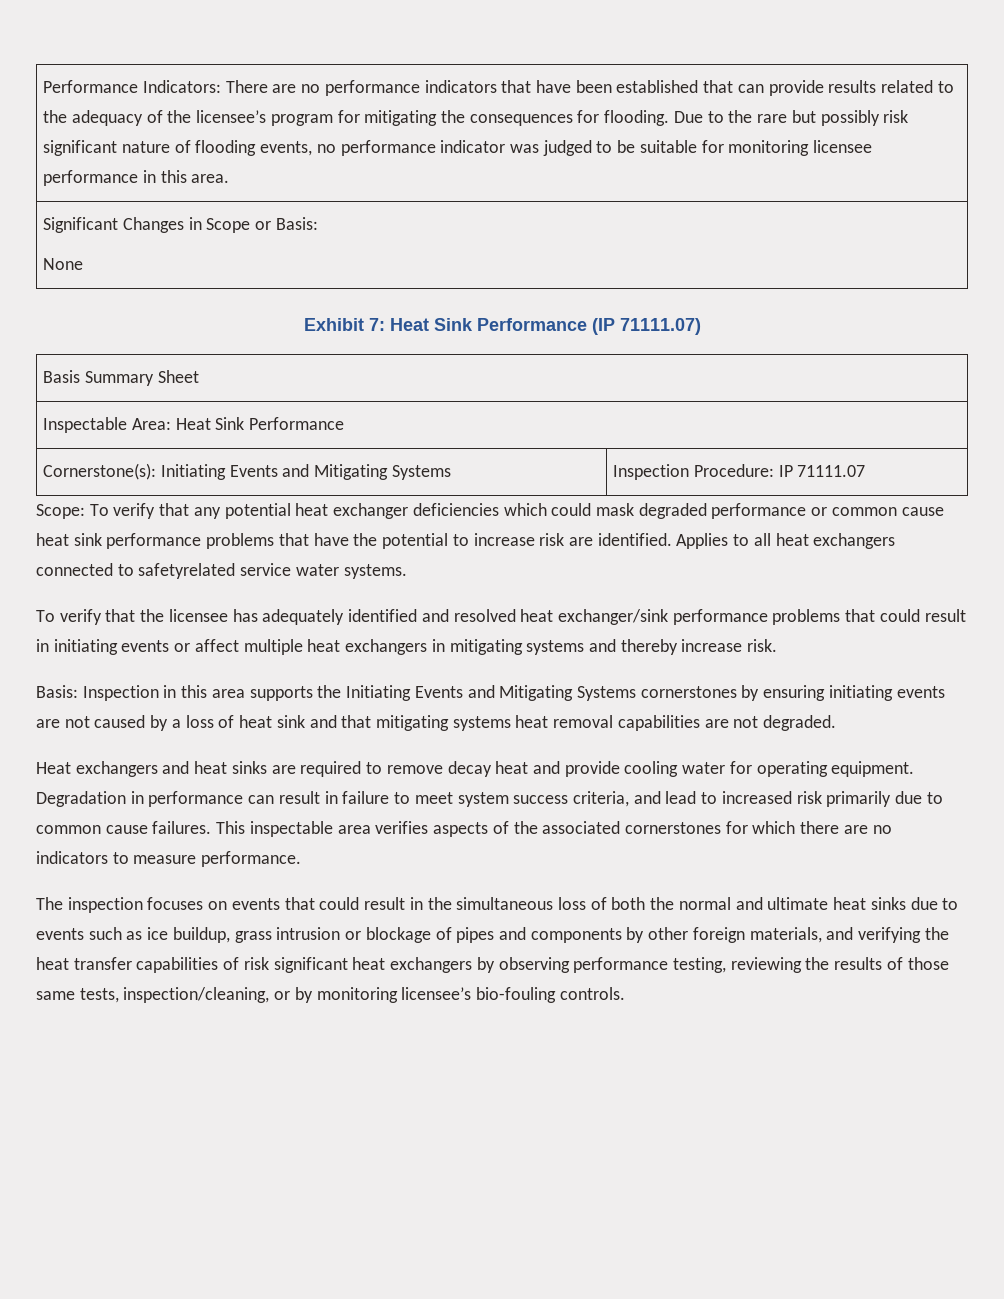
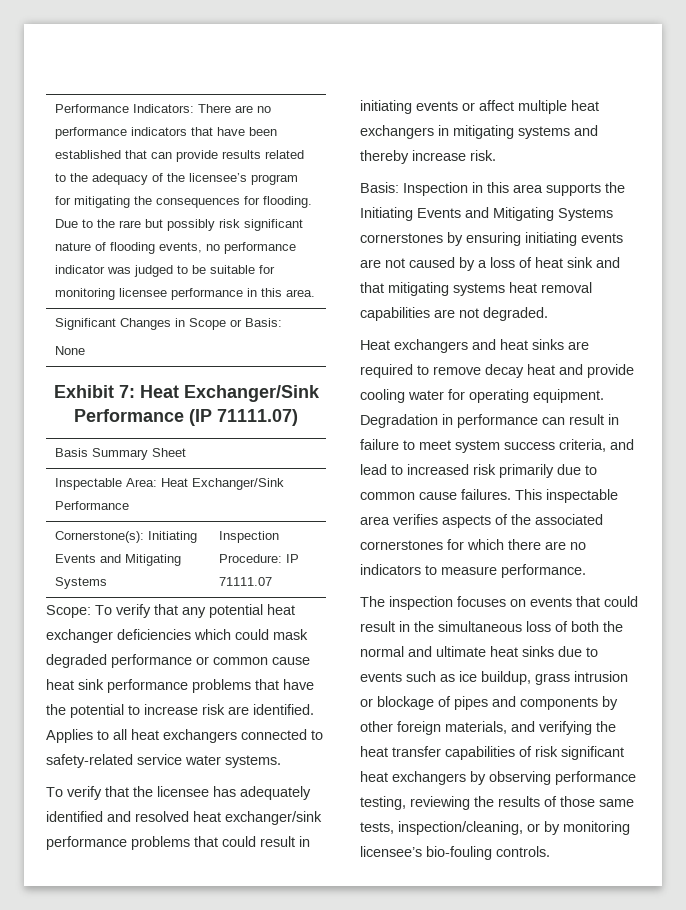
- Exhibit 7: Heat Sink Performance (IP 71111.07)
+ Exhibit 7: Heat Exchanger/Sink Performance (IP 71111.07)
- Inspectable Area: Heat Sink Performance
+ Inspectable Area: Heat Exchanger/Sink Performance
- Applies to all heat exchangers connected to safetyrelated service water systems.
+ Applies to all heat exchangers connected to safety-related service water systems.

